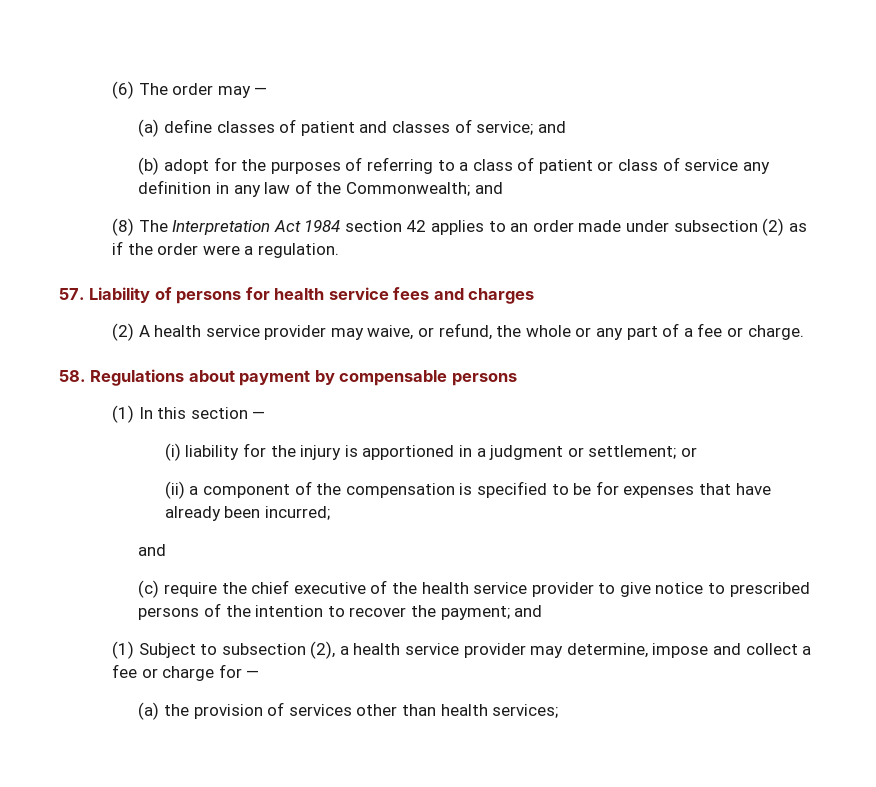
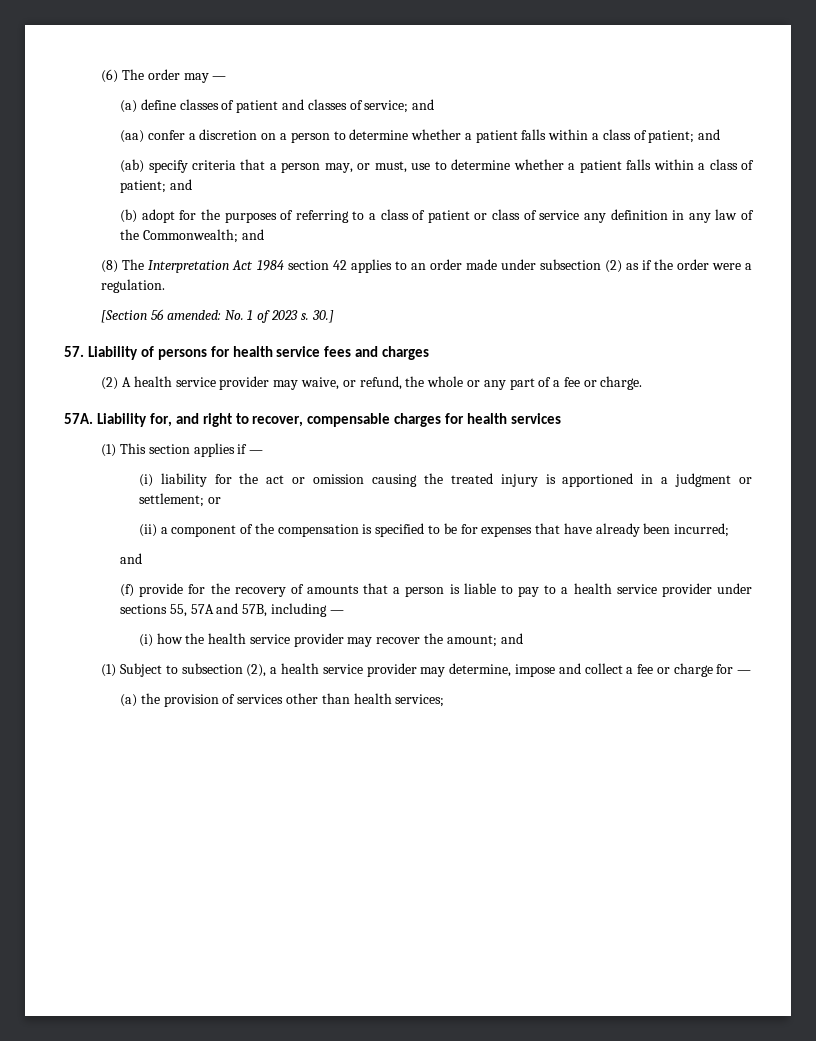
+ (aa) confer a discretion on a person to determine whether a patient falls within a class of patient; and
+ (ab) specify criteria that a person may, or must, use to determine whether a patient falls within a class of patient; and
+ [Section 56 amended: No. 1 of 2023 s. 30.]
- 58. Regulations about payment by compensable persons
- (1) In this section —
+ 57A. Liability for, and right to recover, compensable charges for health services
+ (1) This section applies if —
- (i) liability for the injury is apportioned in a judgment or settlement; or
+ (i) liability for the act or omission causing the treated injury is apportioned in a judgment or settlement; or
- (c) require the chief executive of the health service provider to give notice to prescribed persons of the intention to recover the payment; and
+ (f) provide for the recovery of amounts that a person is liable to pay to a health service provider under sections 55, 57A and 57B, including —
+ (i) how the health service provider may recover the amount; and

